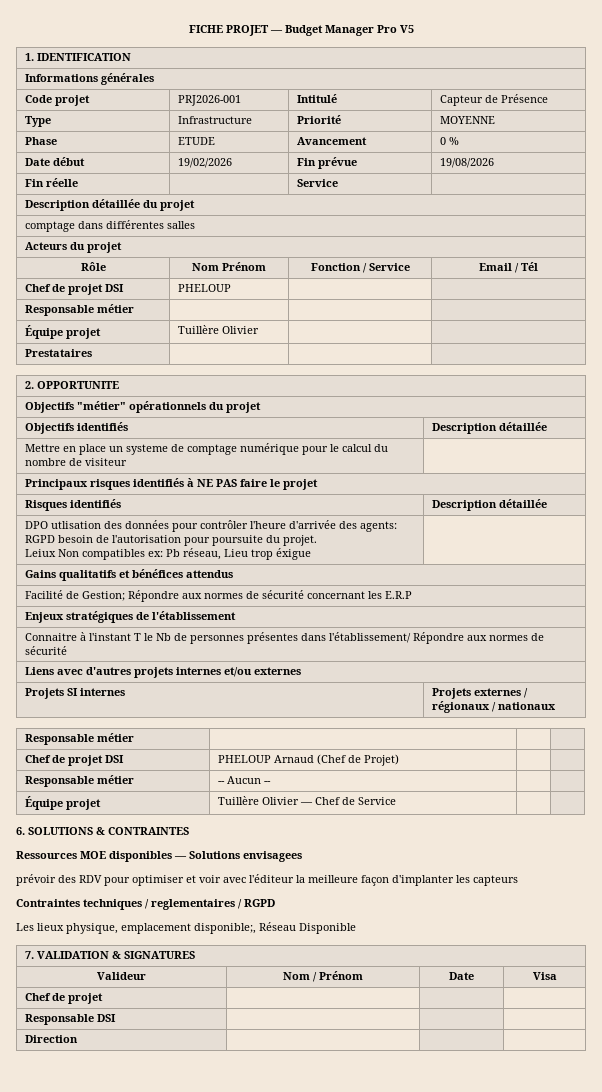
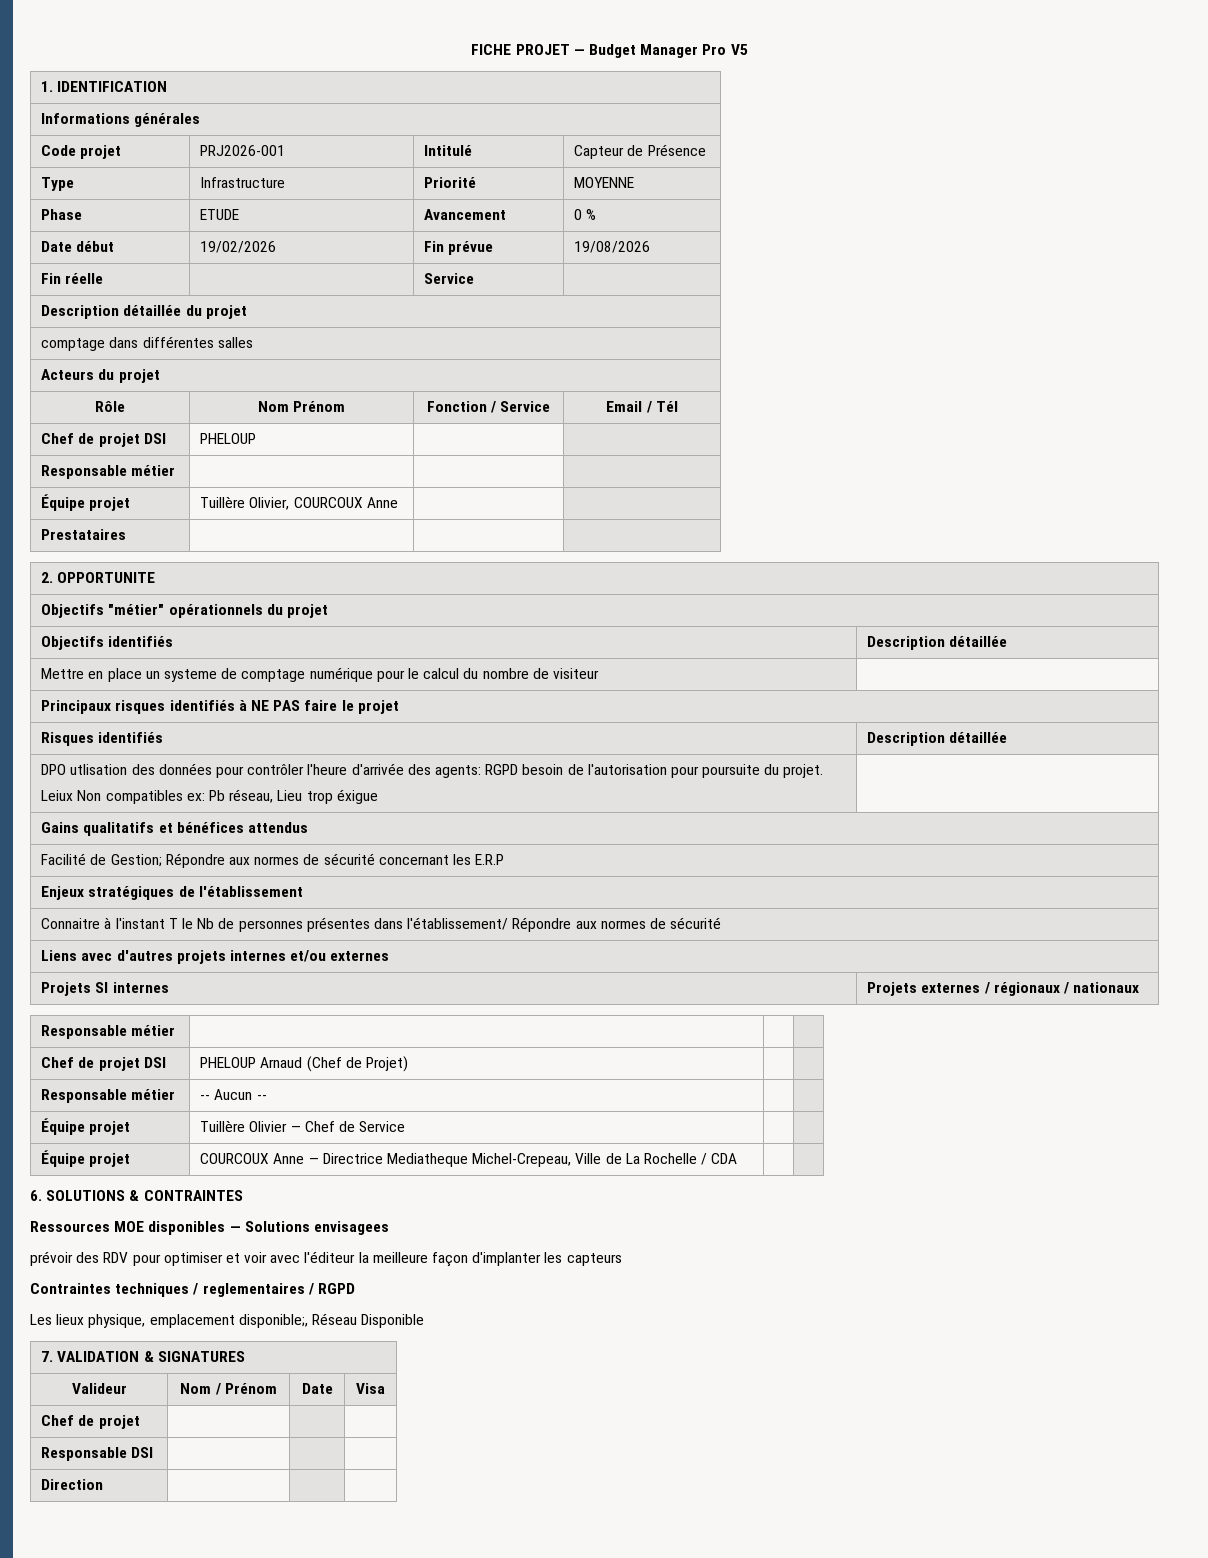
- Équipe projet | Tuillère Olivier | |
+ Équipe projet | Tuillère Olivier, COURCOUX Anne | |
+ Équipe projet | COURCOUX Anne — Directrice Mediatheque Michel-Crepeau, Ville de La Rochelle / CDA | |

